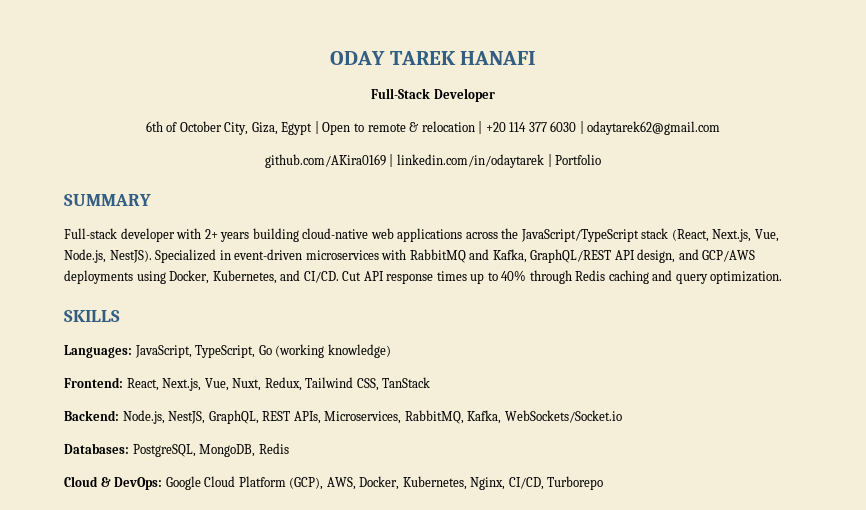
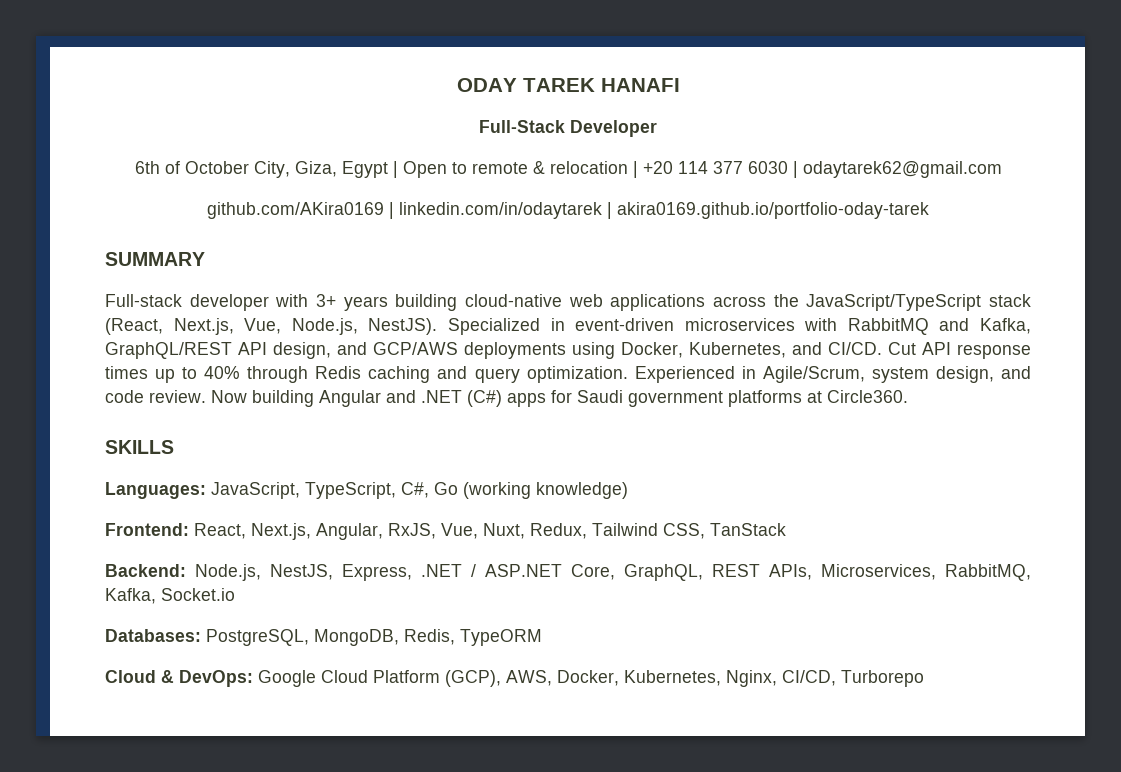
- github.com/AKira0169 | linkedin.com/in/odaytarek | Portfolio
+ github.com/AKira0169 | linkedin.com/in/odaytarek | akira0169.github.io/portfolio-oday-tarek
- Full-stack developer with 2+ years building cloud-native web applications across the JavaScript/TypeScript stack (React, Next.js, Vue, Node.js, NestJS).
+ Full-stack developer with 3+ years building cloud-native web applications across the JavaScript/TypeScript stack (React, Next.js, Vue, Node.js, NestJS).
+ Experienced in Agile/Scrum, system design, and code review. Now building Angular and .NET (C#) apps for Saudi government platforms at Circle360.
- Languages: JavaScript, TypeScript, Go (working knowledge)
+ Languages: JavaScript, TypeScript, C#, Go (working knowledge)
- Frontend: React, Next.js, Vue, Nuxt, Redux, Tailwind CSS, TanStack
+ Frontend: React, Next.js, Angular, RxJS, Vue, Nuxt, Redux, Tailwind CSS, TanStack
- Backend: Node.js, NestJS, GraphQL, REST APIs, Microservices, RabbitMQ, Kafka, WebSockets/Socket.io
+ Backend: Node.js, NestJS, Express, .NET / ASP.NET Core, GraphQL, REST APIs, Microservices, RabbitMQ, Kafka, Socket.io
- Databases: PostgreSQL, MongoDB, Redis
+ Databases: PostgreSQL, MongoDB, Redis, TypeORM

